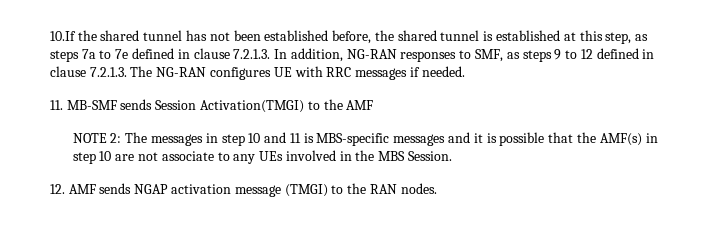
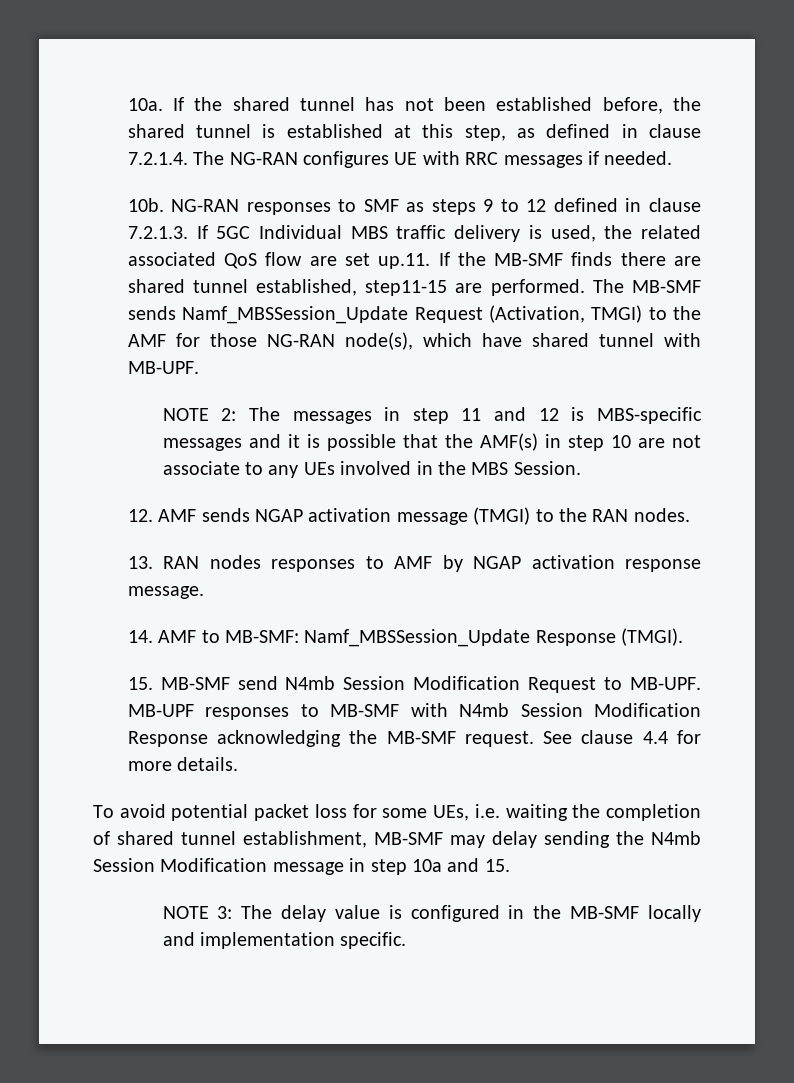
- 10.If the shared tunnel has not been established before, the shared tunnel is established at this step, as steps 7a to 7e defined in clause 7.2.1.3. In addition, NG-RAN responses to SMF, as steps 9 to 12 defined in clause 7.2.1.3. The NG-RAN configures UE with RRC messages if needed.
+ 10a. If the shared tunnel has not been established before, the shared tunnel is established at this step, as defined in clause 7.2.1.4. The NG-RAN configures UE with RRC messages if needed.
- 11. MB-SMF sends Session Activation(TMGI) to the AMF
+ 10b. NG-RAN responses to SMF as steps 9 to 12 defined in clause 7.2.1.3. If 5GC Individual MBS traffic delivery is used, the related associated QoS flow are set up.11. If the MB-SMF finds there are shared tunnel established, step11-15 are performed. The MB-SMF sends Namf_MBSSession_Update Request (Activation, TMGI) to the AMF for those NG-RAN node(s), which have shared tunnel with MB-UPF.
- NOTE 2: The messages in step 10 and 11 is MBS-specific messages and it is possible that the AMF(s) in step 10 are not associate to any UEs involved in the MBS Session.
+ NOTE 2: The messages in step 11 and 12 is MBS-specific messages and it is possible that the AMF(s) in step 10 are not associate to any UEs involved in the MBS Session.
+ 13. RAN nodes responses to AMF by NGAP activation response message.
+ 14. AMF to MB-SMF: Namf_MBSSession_Update Response (TMGI).
+ 15. MB-SMF send N4mb Session Modification Request to MB-UPF. MB-UPF responses to MB-SMF with N4mb Session Modification Response acknowledging the MB-SMF request. See clause 4.4 for more details.
+ To avoid potential packet loss for some UEs, i.e. waiting the completion of shared tunnel establishment, MB-SMF may delay sending the N4mb Session Modification message in step 10a and 15.
+ NOTE 3: The delay value is configured in the MB-SMF locally and implementation specific.

